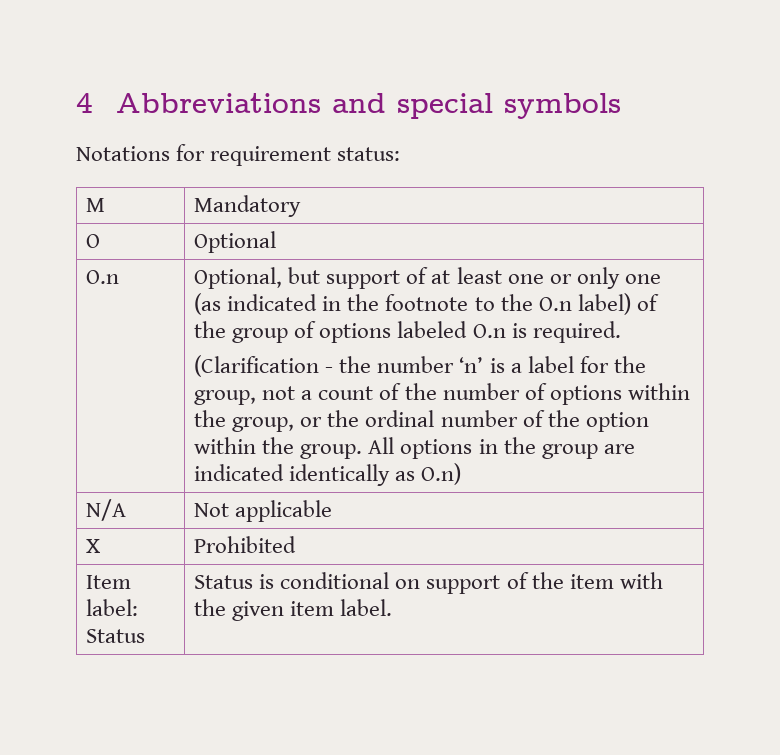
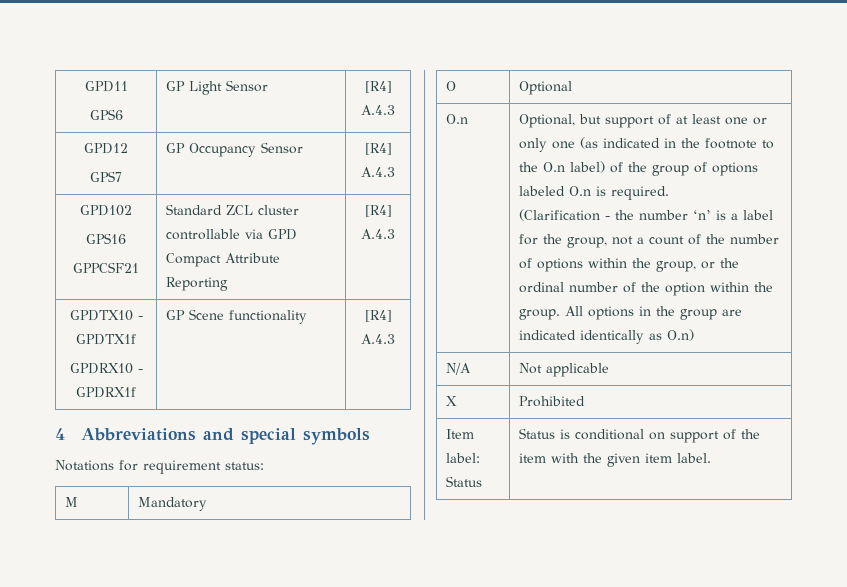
+ GPD11
+ GPS6 | GP Light Sensor | [R4] A.4.3
+ GPD12
+ GPS7 | GP Occupancy Sensor | [R4] A.4.3
+ GPD102
+ GPS16
+ GPPCSF21 | Standard ZCL cluster controllable via GPD Compact Attribute Reporting | [R4] A.4.3
+ GPDTX10 - GPDTX1f
+ GPDRX10 - GPDRX1f | GP Scene functionality | [R4] A.4.3

